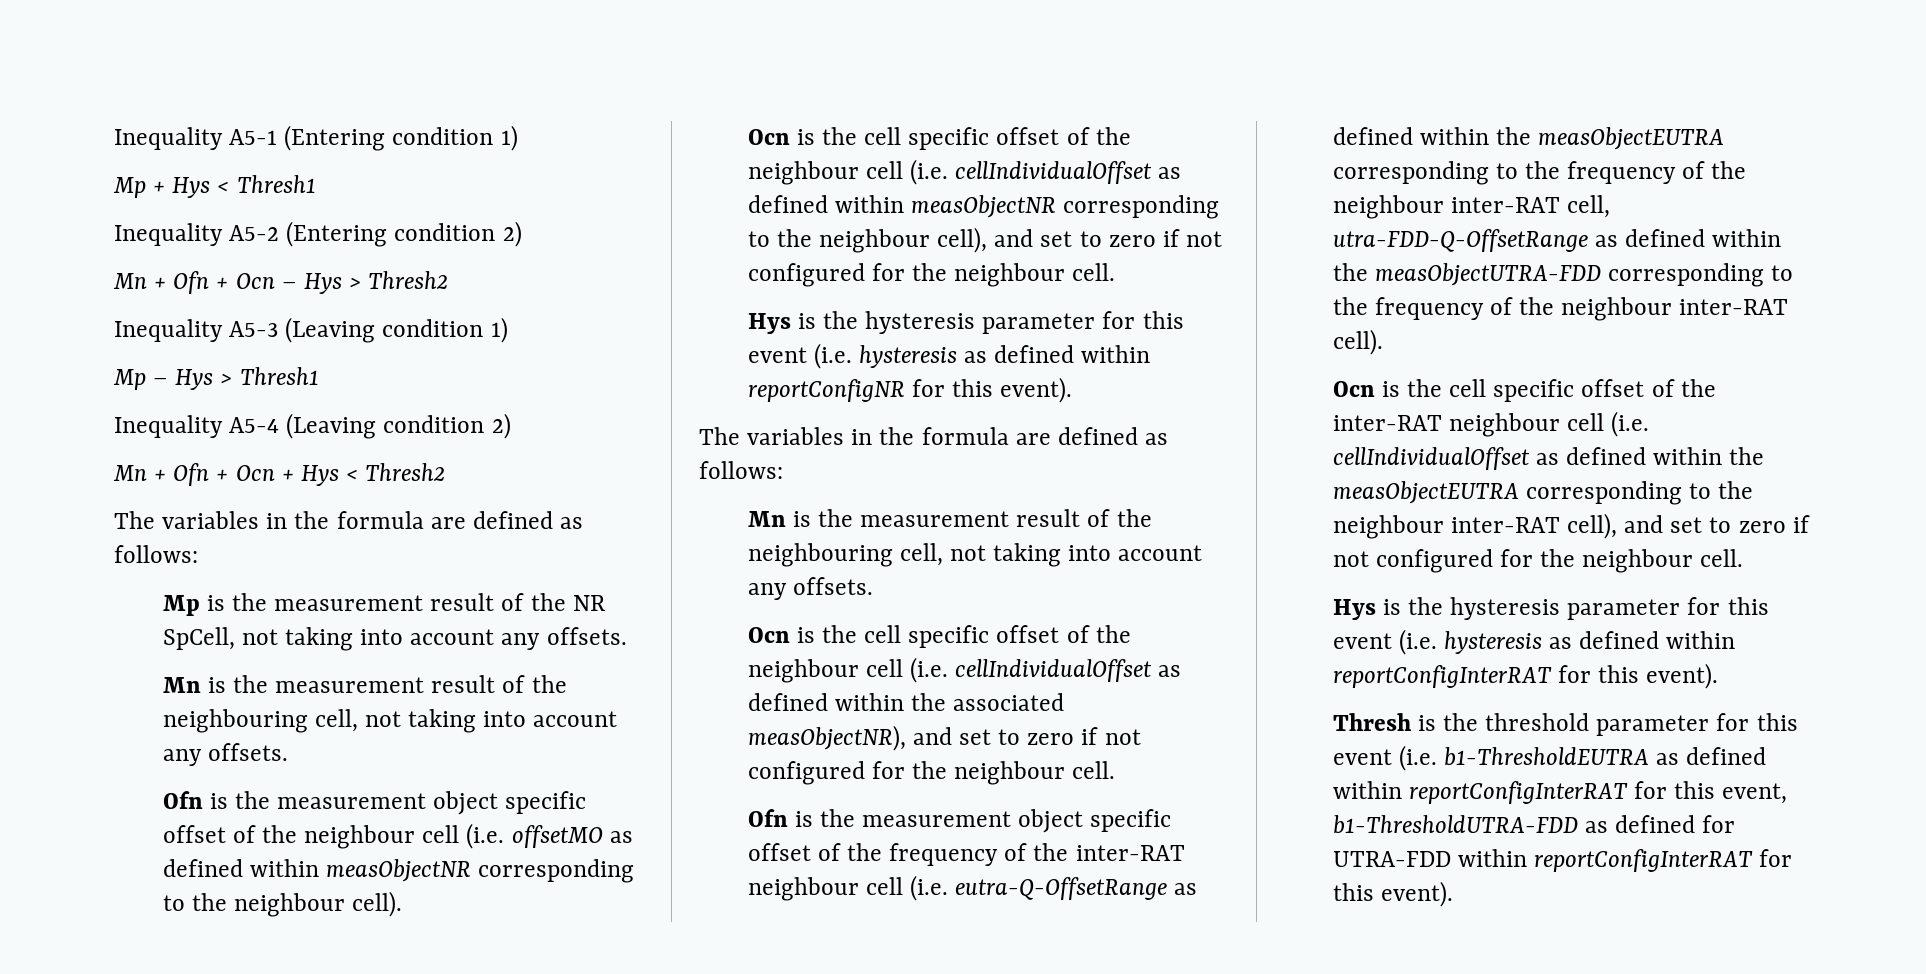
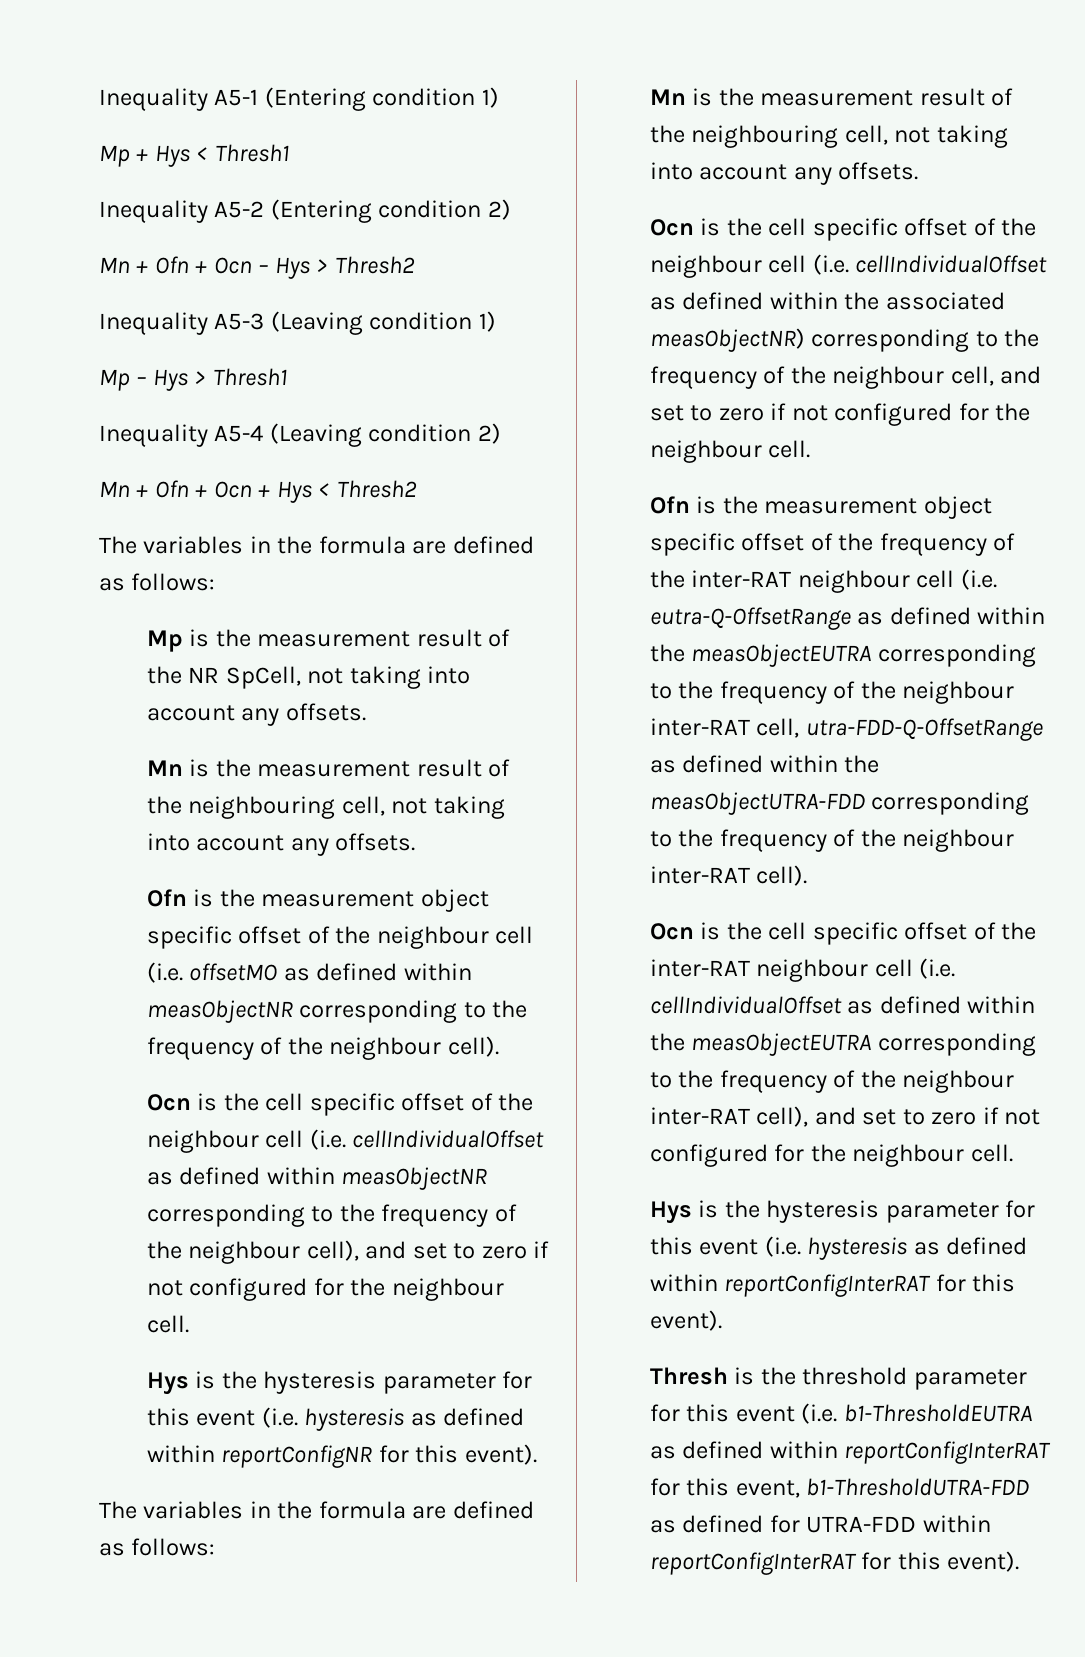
- Ofn is the measurement object specific offset of the neighbour cell (i.e. offsetMO as defined within measObjectNR corresponding to the neighbour cell).
+ Ofn is the measurement object specific offset of the neighbour cell (i.e. offsetMO as defined within measObjectNR corresponding to the frequency of the neighbour cell).
- Ocn is the cell specific offset of the neighbour cell (i.e. cellIndividualOffset as defined within measObjectNR corresponding to the neighbour cell), and set to zero if not configured for the neighbour cell.
+ Ocn is the cell specific offset of the neighbour cell (i.e. cellIndividualOffset as defined within measObjectNR corresponding to the frequency of the neighbour cell), and set to zero if not configured for the neighbour cell.
- Ocn is the cell specific offset of the neighbour cell (i.e. cellIndividualOffset as defined within the associated measObjectNR), and set to zero if not configured for the neighbour cell.
+ Ocn is the cell specific offset of the neighbour cell (i.e. cellIndividualOffset as defined within the associated measObjectNR) corresponding to the frequency of the neighbour cell, and set to zero if not configured for the neighbour cell.
- Ocn is the cell specific offset of the inter-RAT neighbour cell (i.e. cellIndividualOffset as defined within the measObjectEUTRA corresponding to the neighbour inter-RAT cell), and set to zero if not configured for the neighbour cell.
+ Ocn is the cell specific offset of the inter-RAT neighbour cell (i.e. cellIndividualOffset as defined within the measObjectEUTRA corresponding to the frequency of the neighbour inter-RAT cell), and set to zero if not configured for the neighbour cell.

